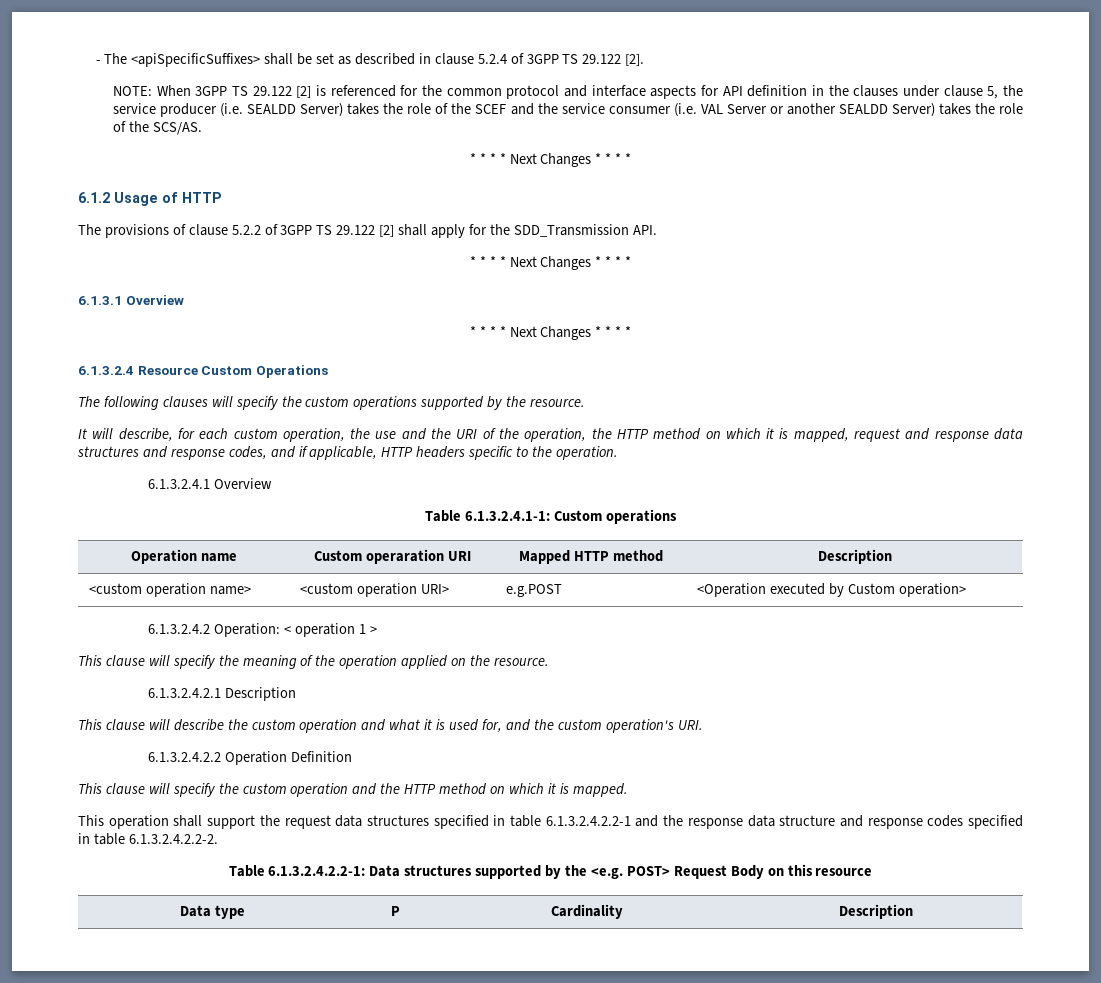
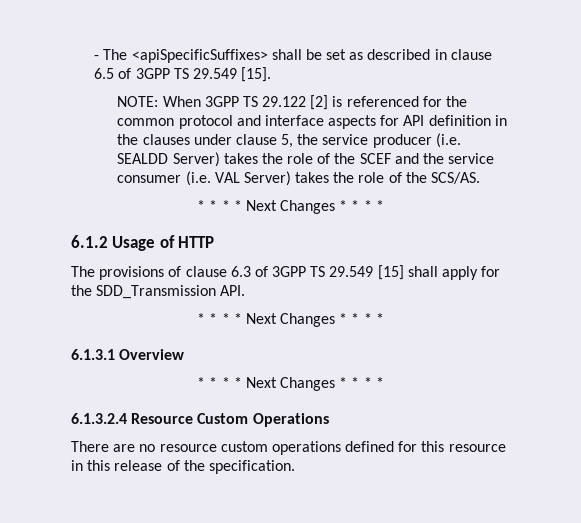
- - The <apiSpecificSuffixes> shall be set as described in clause 5.2.4 of 3GPP TS 29.122 [2].
+ - The <apiSpecificSuffixes> shall be set as described in clause 6.5 of 3GPP TS 29.549 [15].
- NOTE: When 3GPP TS 29.122 [2] is referenced for the common protocol and interface aspects for API definition in the clauses under clause 5, the service producer (i.e. SEALDD Server) takes the role of the SCEF and the service consumer (i.e. VAL Server or another SEALDD Server) takes the role of the SCS/AS.
+ NOTE: When 3GPP TS 29.122 [2] is referenced for the common protocol and interface aspects for API definition in the clauses under clause 5, the service producer (i.e. SEALDD Server) takes the role of the SCEF and the service consumer (i.e. VAL Server) takes the role of the SCS/AS.
- The provisions of clause 5.2.2 of 3GPP TS 29.122 [2] shall apply for the SDD_Transmission API.
+ The provisions of clause 6.3 of 3GPP TS 29.549 [15] shall apply for the SDD_Transmission API.
- The following clauses will specify the custom operations supported by the resource.
- It will describe, for each custom operation, the use and the URI of the operation, the HTTP method on which it is mapped, request and response data structures and response codes, and if applicable, HTTP headers specific to the operation.
- 6.1.3.2.4.1 Overview
- Table 6.1.3.2.4.1-1: Custom operations
- Operation name | Custom operaration URI | Mapped HTTP method | Description
- <custom operation name> | <custom operation URI> | e.g.POST | <Operation executed by Custom operation>
- 6.1.3.2.4.2 Operation: < operation 1 >
- This clause will specify the meaning of the operation applied on the resource.
- 6.1.3.2.4.2.1 Description
- This clause will describe the custom operation and what it is used for, and the custom operation's URI.
- 6.1.3.2.4.2.2 Operation Definition
- This clause will specify the custom operation and the HTTP method on which it is mapped.
- This operation shall support the request data structures specified in table 6.1.3.2.4.2.2-1 and the response data structure and response codes specified in table 6.1.3.2.4.2.2-2.
- Table 6.1.3.2.4.2.2-1: Data structures supported by the <e.g. POST> Request Body on this resource
- Data type | P | Cardinality | Description
+ There are no resource custom operations defined for this resource in this release of the specification.

